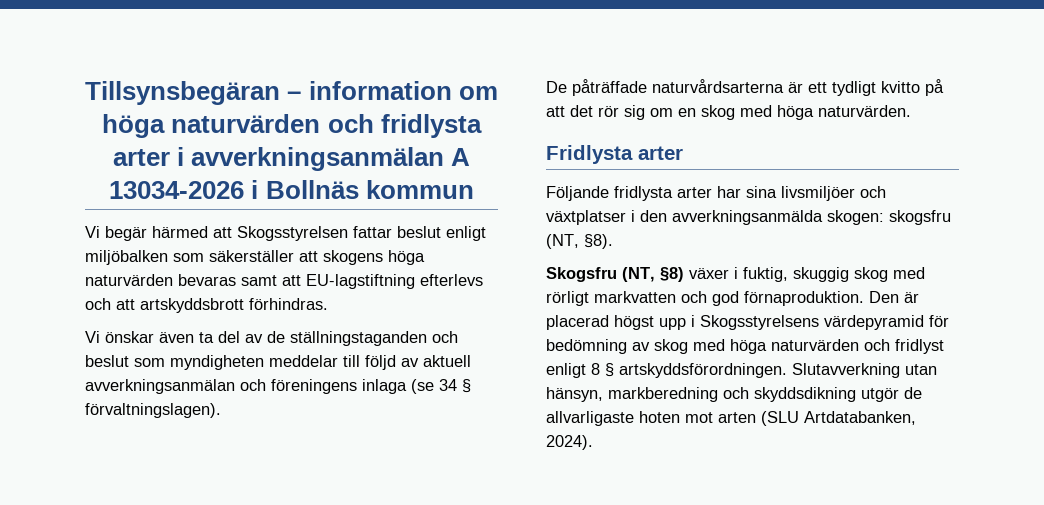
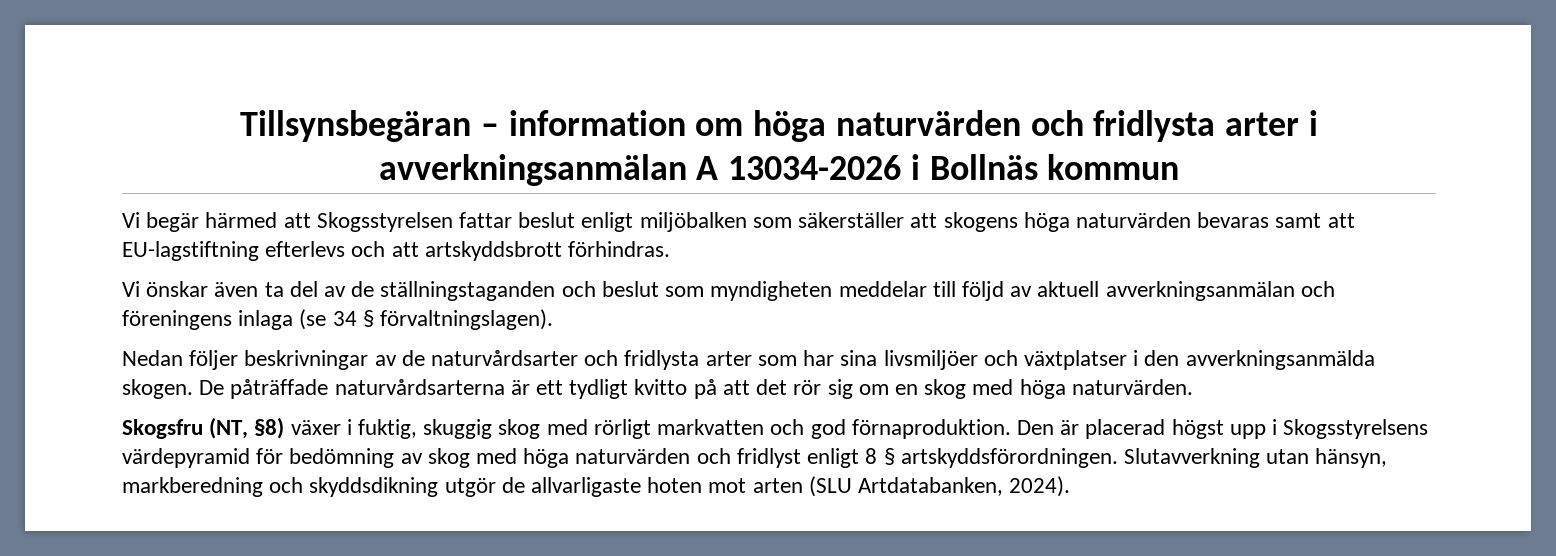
+ Nedan följer beskrivningar av de naturvårdsarter och fridlysta arter som har sina livsmiljöer och växtplatser i den avverkningsanmälda skogen.
- Fridlysta arter
- Följande fridlysta arter har sina livsmiljöer och växtplatser i den avverkningsanmälda skogen: skogsfru (NT, §8).

